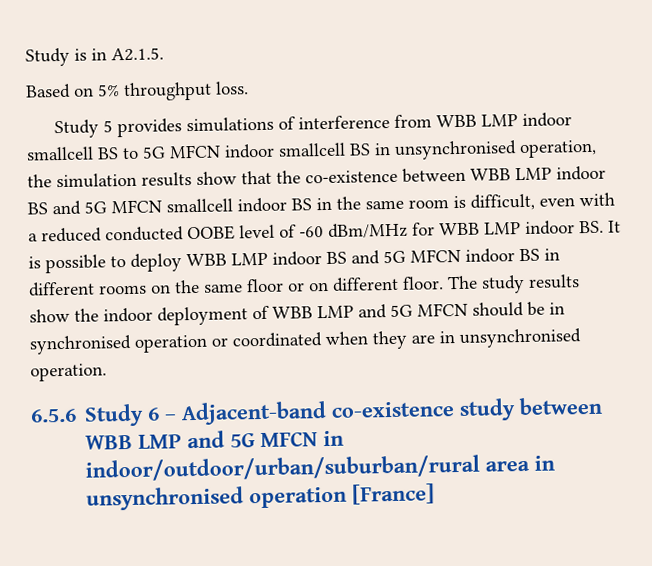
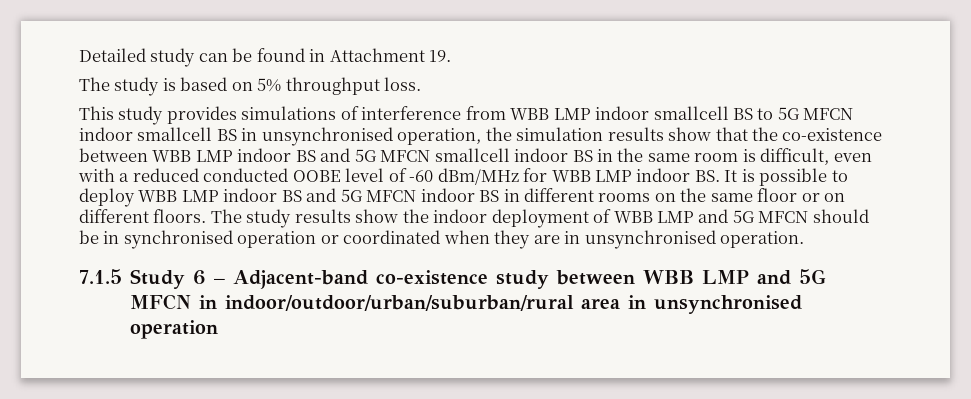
- Study is in A2.1.5.
- Based on 5% throughput loss.
+ Detailed study can be found in Attachment 19.
+ The study is based on 5% throughput loss.
- Study 5 provides simulations of interference from WBB LMP indoor smallcell BS to 5G MFCN indoor smallcell BS in unsynchronised operation, the simulation results show that the co-existence between WBB LMP indoor BS and 5G MFCN smallcell indoor BS in the same room is difficult, even with a reduced conducted OOBE level of -60 dBm/MHz for WBB LMP indoor BS. It is possible to deploy WBB LMP indoor BS and 5G MFCN indoor BS in different rooms on the same floor or on different floor.
+ This study provides simulations of interference from WBB LMP indoor smallcell BS to 5G MFCN indoor smallcell BS in unsynchronised operation, the simulation results show that the co-existence between WBB LMP indoor BS and 5G MFCN smallcell indoor BS in the same room is difficult, even with a reduced conducted OOBE level of -60 dBm/MHz for WBB LMP indoor BS. It is possible to deploy WBB LMP indoor BS and 5G MFCN indoor BS in different rooms on the same floor or on different floors.
- 6.5.6 Study 6 – Adjacent-band co-existence study between WBB LMP and 5G MFCN in indoor/outdoor/urban/suburban/rural area in unsynchronised operation [France]
+ 7.1.5 Study 6 – Adjacent-band co-existence study between WBB LMP and 5G MFCN in indoor/outdoor/urban/suburban/rural area in unsynchronised operation

